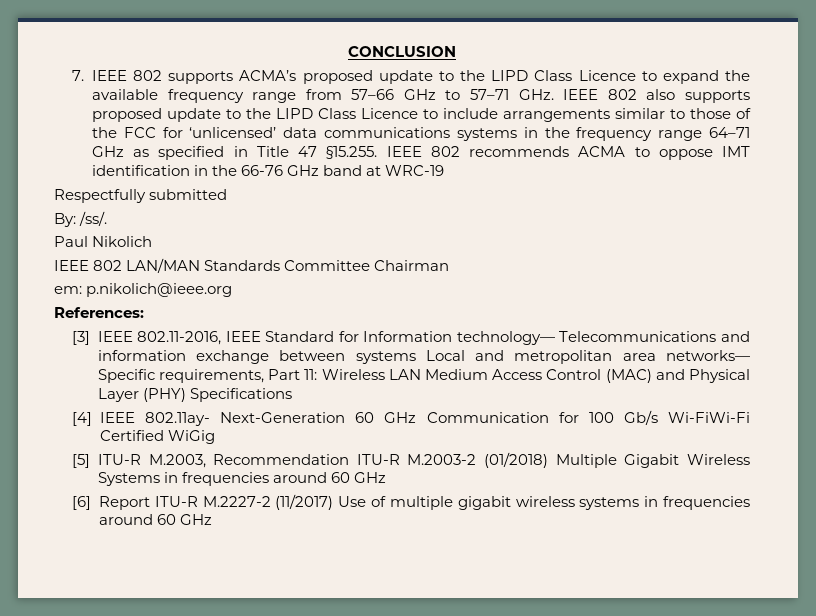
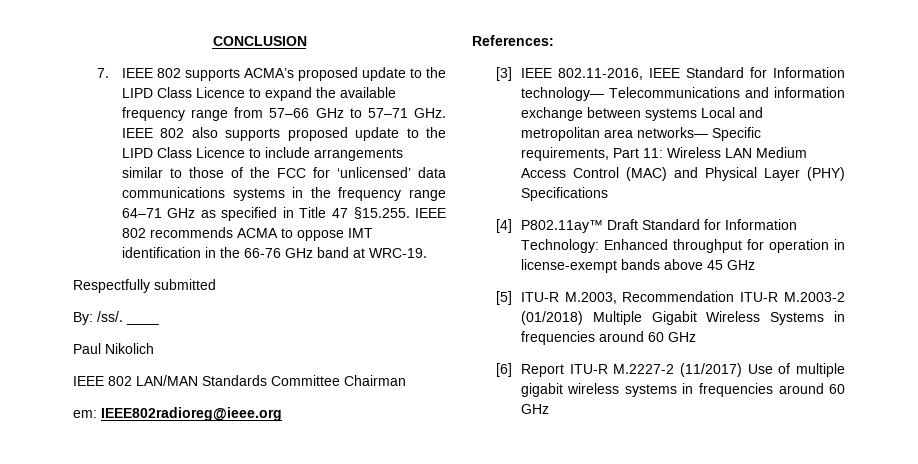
- 7. IEEE 802 supports ACMA’s proposed update to the LIPD Class Licence to expand the available frequency range from 57–66 GHz to 57–71 GHz. IEEE 802 also supports proposed update to the LIPD Class Licence to include arrangements similar to those of the FCC for ‘unlicensed’ data communications systems in the frequency range 64–71 GHz as specified in Title 47 §15.255. IEEE 802 recommends ACMA to oppose IMT identification in the 66-76 GHz band at WRC-19
+ 7. IEEE 802 supports ACMA’s proposed update to the LIPD Class Licence to expand the available frequency range from 57–66 GHz to 57–71 GHz. IEEE 802 also supports proposed update to the LIPD Class Licence to include arrangements similar to those of the FCC for ‘unlicensed’ data communications systems in the frequency range 64–71 GHz as specified in Title 47 §15.255. IEEE 802 recommends ACMA to oppose IMT identification in the 66-76 GHz band at WRC-19.
+ ____
- em: p.nikolich@ieee.org
+ em: IEEE802radioreg@ieee.org
- [4] IEEE 802.11ay- Next-Generation 60 GHz Communication for 100 Gb/s Wi-FiWi-Fi Certified WiGig
+ [4] P802.11ay™ Draft Standard for Information Technology: Enhanced throughput for operation in license-exempt bands above 45 GHz

